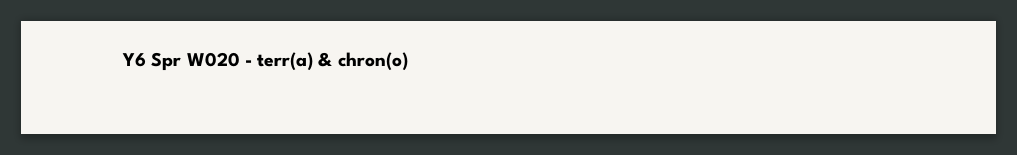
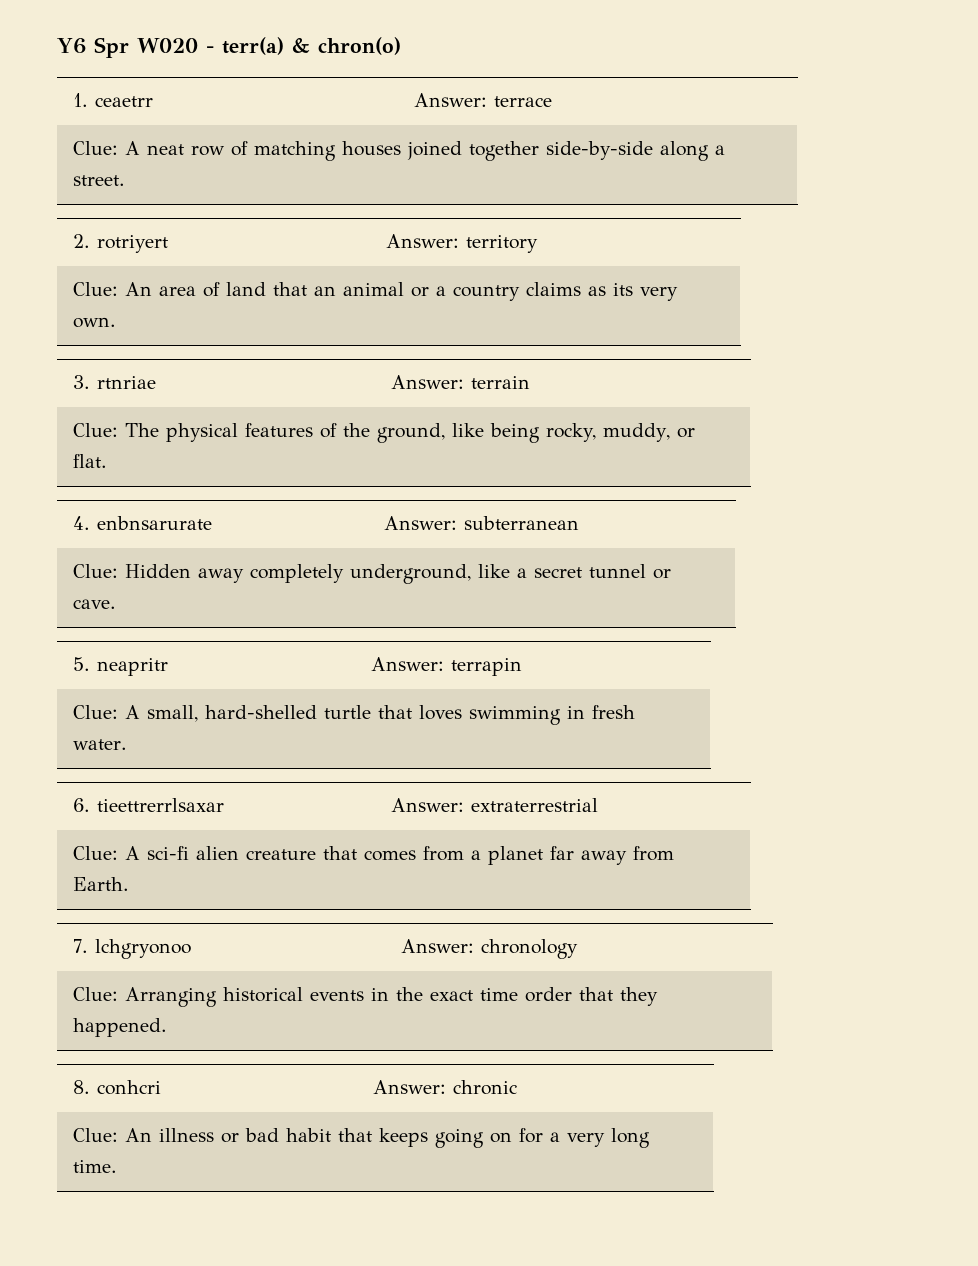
+ 1. ceaetrr | Answer: terrace
+ Clue: A neat row of matching houses joined together side-by-side along a street.
+ 2. rotriyert | Answer: territory
+ Clue: An area of land that an animal or a country claims as its very own.
+ 3. rtnriae | Answer: terrain
+ Clue: The physical features of the ground, like being rocky, muddy, or flat.
+ 4. enbnsarurate | Answer: subterranean
+ Clue: Hidden away completely underground, like a secret tunnel or cave.
+ 5. neapritr | Answer: terrapin
+ Clue: A small, hard-shelled turtle that loves swimming in fresh water.
+ 6. tieettrerrlsaxar | Answer: extraterrestrial
+ Clue: A sci-fi alien creature that comes from a planet far away from Earth.
+ 7. lchgryonoo | Answer: chronology
+ Clue: Arranging historical events in the exact time order that they happened.
+ 8. conhcri | Answer: chronic
+ Clue: An illness or bad habit that keeps going on for a very long time.

